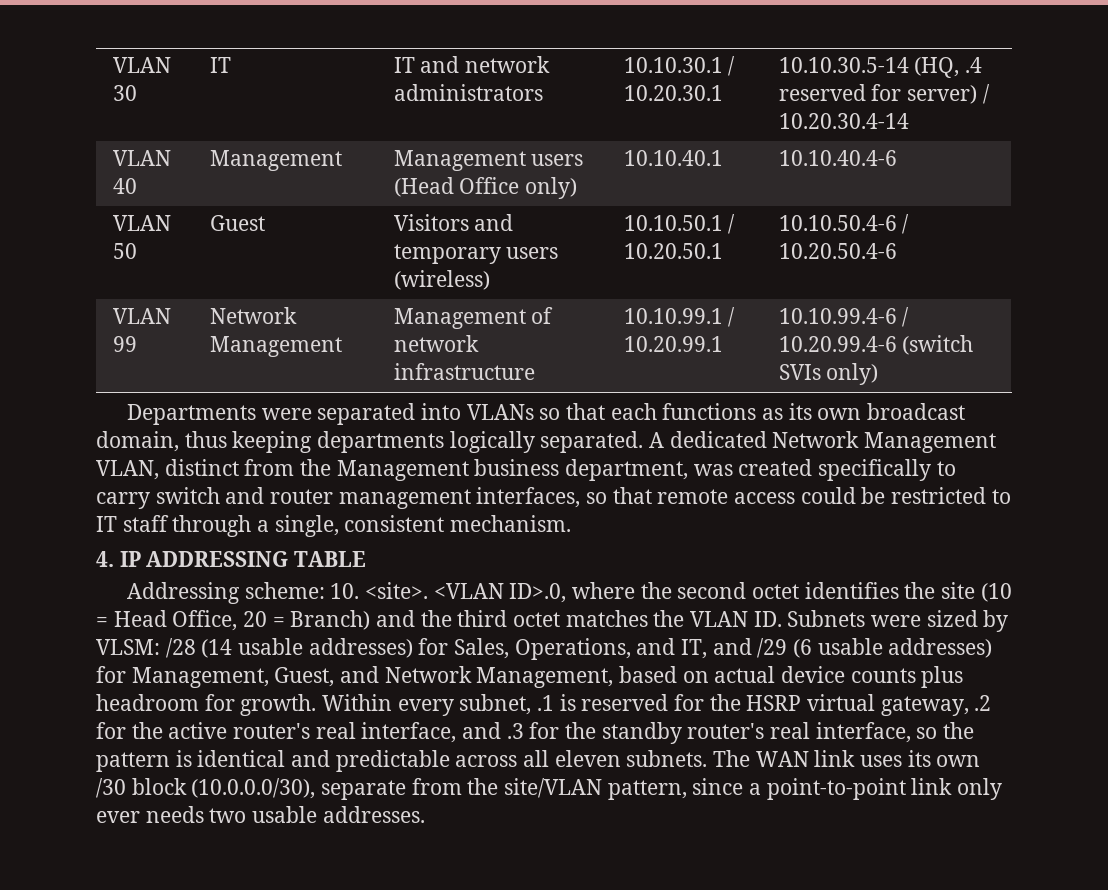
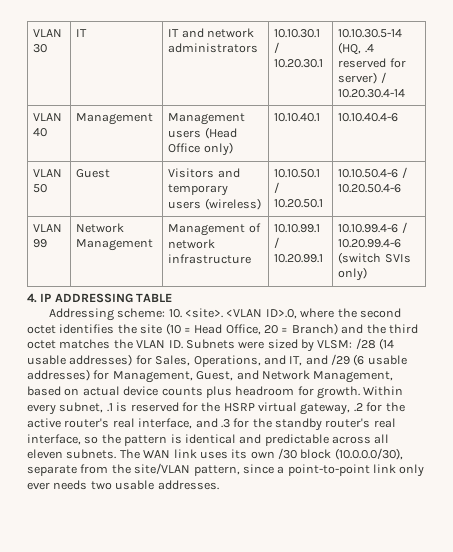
- Departments were separated into VLANs so that each functions as its own broadcast domain, thus keeping departments logically separated. A dedicated Network Management VLAN, distinct from the Management business department, was created specifically to carry switch and router management interfaces, so that remote access could be restricted to IT staff through a single, consistent mechanism.

